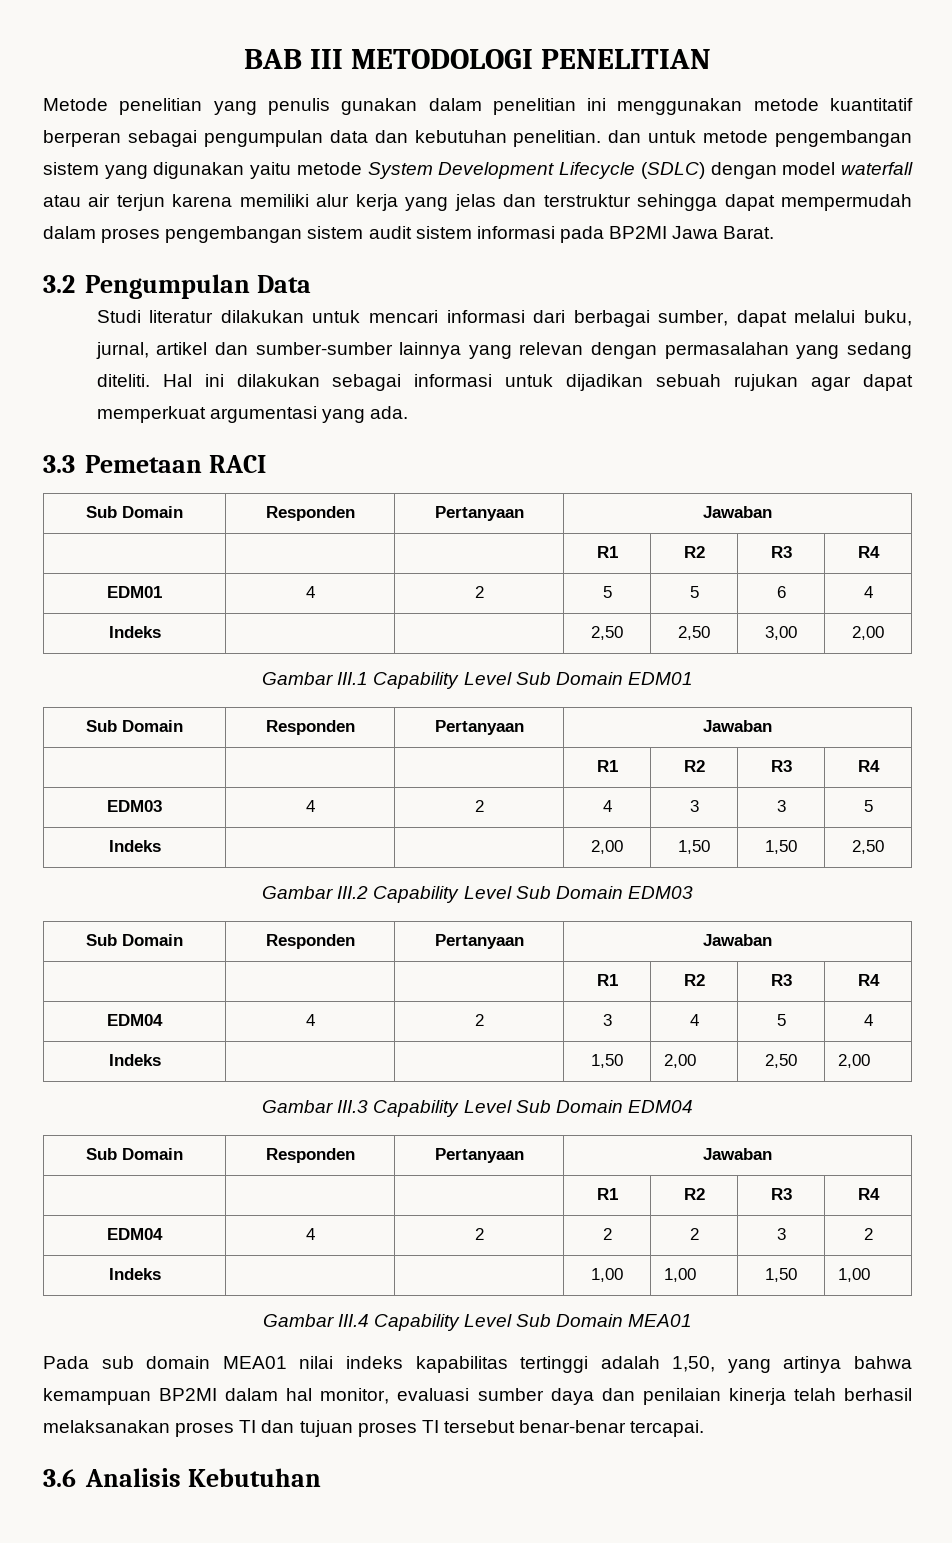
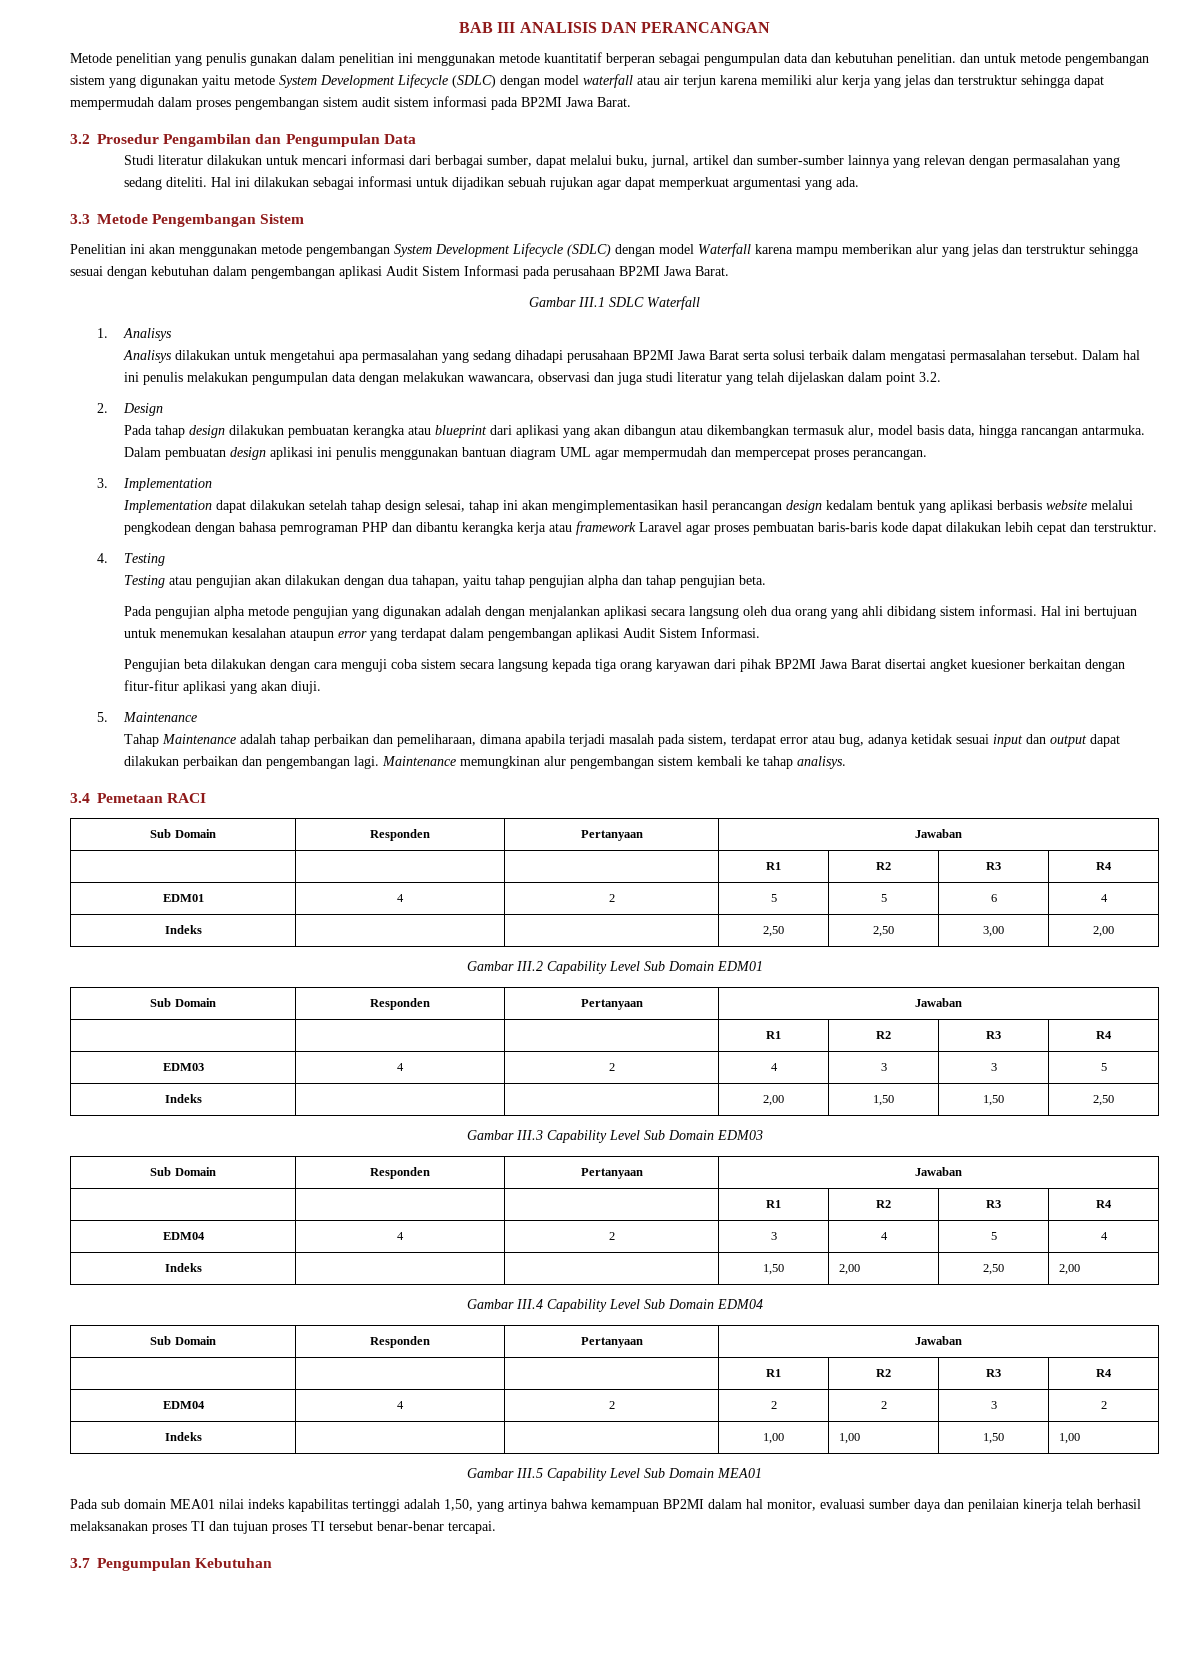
- BAB III METODOLOGI PENELITIAN
+ BAB III ANALISIS DAN PERANCANGAN
- 3.2 Pengumpulan Data
+ 3.2 Prosedur Pengambilan dan Pengumpulan Data
- 3.3 Pemetaan RACI
+ 3.3 Metode Pengembangan Sistem
+ Penelitian ini akan menggunakan metode pengembangan System Development Lifecycle (SDLC) dengan model Waterfall karena mampu memberikan alur yang jelas dan terstruktur sehingga sesuai dengan kebutuhan dalam pengembangan aplikasi Audit Sistem Informasi pada perusahaan BP2MI Jawa Barat.
+ Gambar III.1 SDLC Waterfall
+ 1. Analisys
+ Analisys dilakukan untuk mengetahui apa permasalahan yang sedang dihadapi perusahaan BP2MI Jawa Barat serta solusi terbaik dalam mengatasi permasalahan tersebut. Dalam hal ini penulis melakukan pengumpulan data dengan melakukan wawancara, observasi dan juga studi literatur yang telah dijelaskan dalam point 3.2.
+ 2. Design
+ Pada tahap design dilakukan pembuatan kerangka atau blueprint dari aplikasi yang akan dibangun atau dikembangkan termasuk alur, model basis data, hingga rancangan antarmuka. Dalam pembuatan design aplikasi ini penulis menggunakan bantuan diagram UML agar mempermudah dan mempercepat proses perancangan.
+ 3. Implementation
+ Implementation dapat dilakukan setelah tahap design selesai, tahap ini akan mengimplementasikan hasil perancangan design kedalam bentuk yang aplikasi berbasis website melalui pengkodean dengan bahasa pemrograman PHP dan dibantu kerangka kerja atau framework Laravel agar proses pembuatan baris-baris kode dapat dilakukan lebih cepat dan terstruktur.
+ 4. Testing
+ Testing atau pengujian akan dilakukan dengan dua tahapan, yaitu tahap pengujian alpha dan tahap pengujian beta.
+ Pada pengujian alpha metode pengujian yang digunakan adalah dengan menjalankan aplikasi secara langsung oleh dua orang yang ahli dibidang sistem informasi. Hal ini bertujuan untuk menemukan kesalahan ataupun error yang terdapat dalam pengembangan aplikasi Audit Sistem Informasi.
+ Pengujian beta dilakukan dengan cara menguji coba sistem secara langsung kepada tiga orang karyawan dari pihak BP2MI Jawa Barat disertai angket kuesioner berkaitan dengan fitur-fitur aplikasi yang akan diuji.
+ 5. Maintenance
+ Tahap Maintenance adalah tahap perbaikan dan pemeliharaan, dimana apabila terjadi masalah pada sistem, terdapat error atau bug, adanya ketidak sesuai input dan output dapat dilakukan perbaikan dan pengembangan lagi. Maintenance memungkinan alur pengembangan sistem kembali ke tahap analisys.
+ 3.4 Pemetaan RACI
- Gambar III.1 Capability Level Sub Domain EDM01
+ Gambar III.2 Capability Level Sub Domain EDM01
- Gambar III.2 Capability Level Sub Domain EDM03
+ Gambar III.3 Capability Level Sub Domain EDM03
- Gambar III.3 Capability Level Sub Domain EDM04
+ Gambar III.4 Capability Level Sub Domain EDM04
- Gambar III.4 Capability Level Sub Domain MEA01
+ Gambar III.5 Capability Level Sub Domain MEA01
- 3.6 Analisis Kebutuhan
+ 3.7 Pengumpulan Kebutuhan

